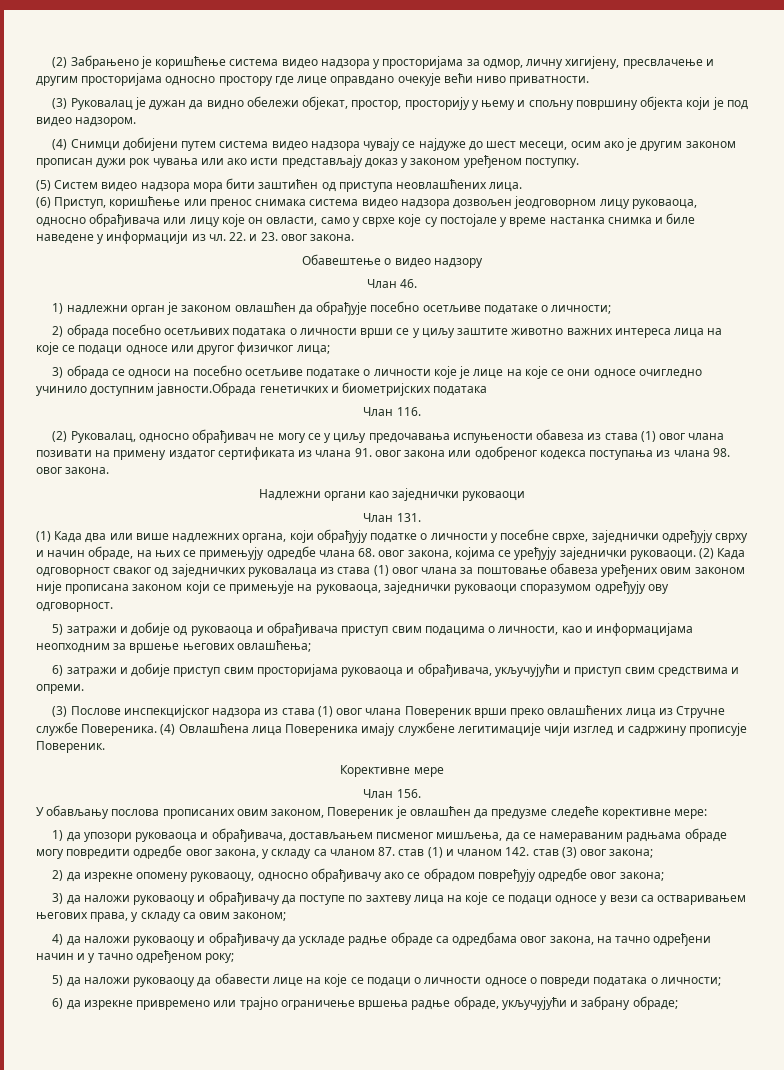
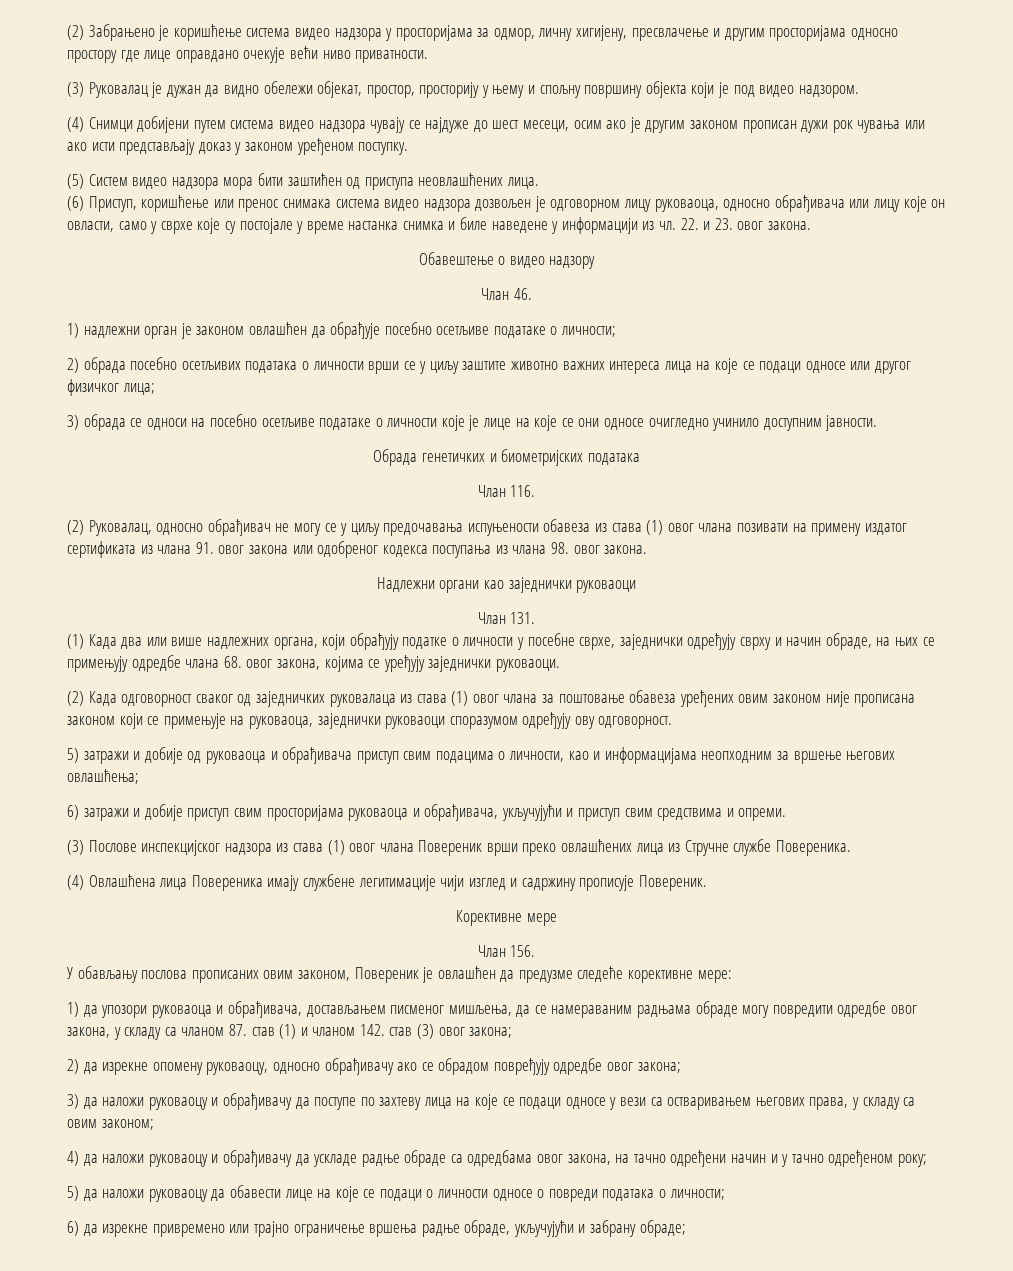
- (6) Приступ, коришћење или пренос снимака система видео надзора дозвољен јеодговорном лицу руковаоца, односно обрађивача или лицу које он овласти, само у сврхе које су постојале у време настанка снимка и биле наведене у информацији из чл.
+ (6) Приступ, коришћење или пренос снимака система видео надзора дозвољен је одговорном лицу руковаоца, односно обрађивача или лицу које он овласти, само у сврхе које су постојале у време настанка снимка и биле наведене у информацији из чл.
- 3) обрада се односи на посебнo осетљиве податакe о личности које је лице на које се они односе очигледно учинило доступним јавности.Обрада генетичких и биометријских података
+ 3) обрада се односи на посебнo осетљиве податакe о личности које је лице на које се они односе очигледно учинило доступним јавности.
+ Обрада генетичких и биометријских података
- (1) Када два или више надлежних органа, који обрађују податке о личности у посебне сврхе, заједнички одређују сврху и начин обраде, на њих се примењују одредбе члана 68. овог закона, којима се уређују заједнички руковаоци. (2) Када одговорност сваког од заједничких руковалаца из става (1) овог члана за поштовање обавеза уређених овим законом није прописана законом који се примењује на руковаоца, заједнички руковаоци споразумом одређују ову одговорност.
+ (1) Када два или више надлежних органа, који обрађују податке о личности у посебне сврхе, заједнички одређују сврху и начин обраде, на њих се примењују одредбе члана 68. овог закона, којима се уређују заједнички руковаоци.
+ (2) Када одговорност сваког од заједничких руковалаца из става (1) овог члана за поштовање обавеза уређених овим законом није прописана законом који се примењује на руковаоца, заједнички руковаоци споразумом одређују ову одговорност.
- (3) Послове инспекцијског надзора из става (1) овог члана Повереник врши преко овлашћених лица из Стручне службе Повереника. (4) Овлашћена лица Повереника имају службене легитимације чији изглед и садржину прописује Повереник.
+ (3) Послове инспекцијског надзора из става (1) овог члана Повереник врши преко овлашћених лица из Стручне службе Повереника.
+ (4) Овлашћена лица Повереника имају службене легитимације чији изглед и садржину прописује Повереник.

